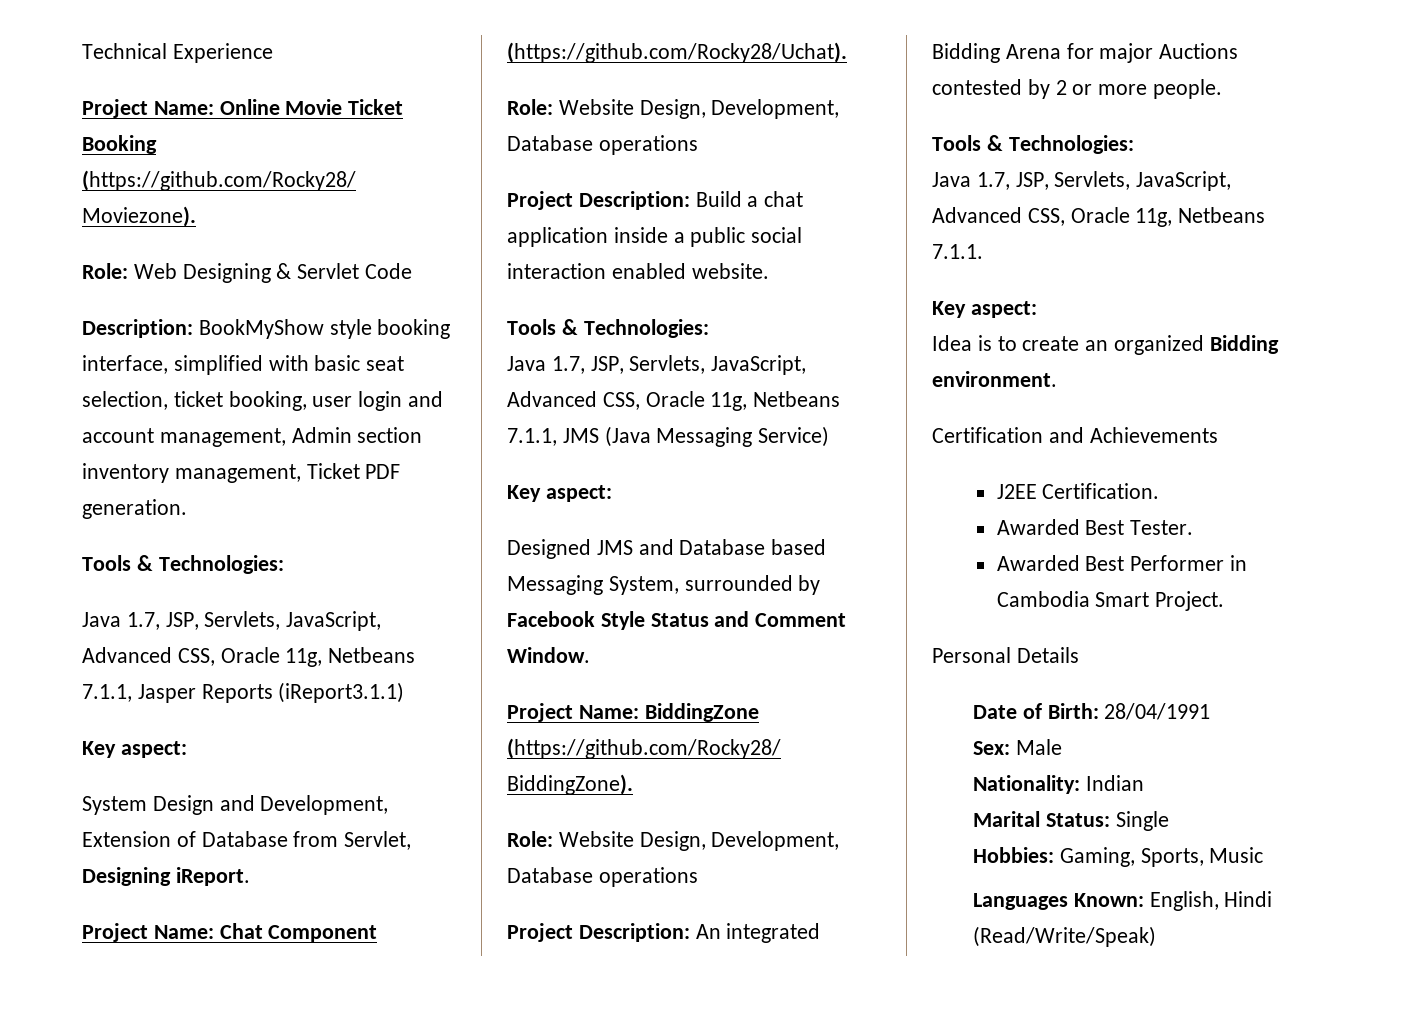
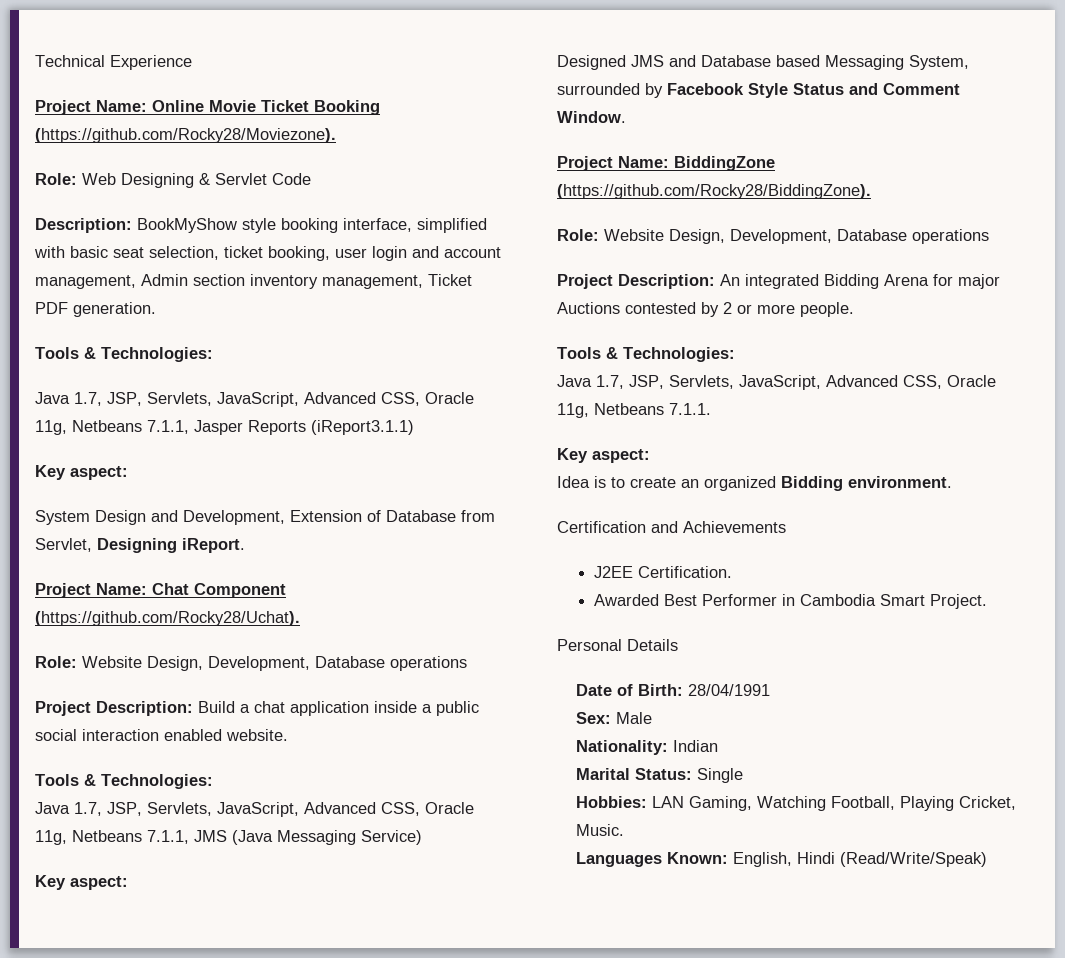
- Awarded Best Tester.
- Hobbies: Gaming, Sports, Music
+ Hobbies: LAN Gaming, Watching Football, Playing Cricket, Music.

